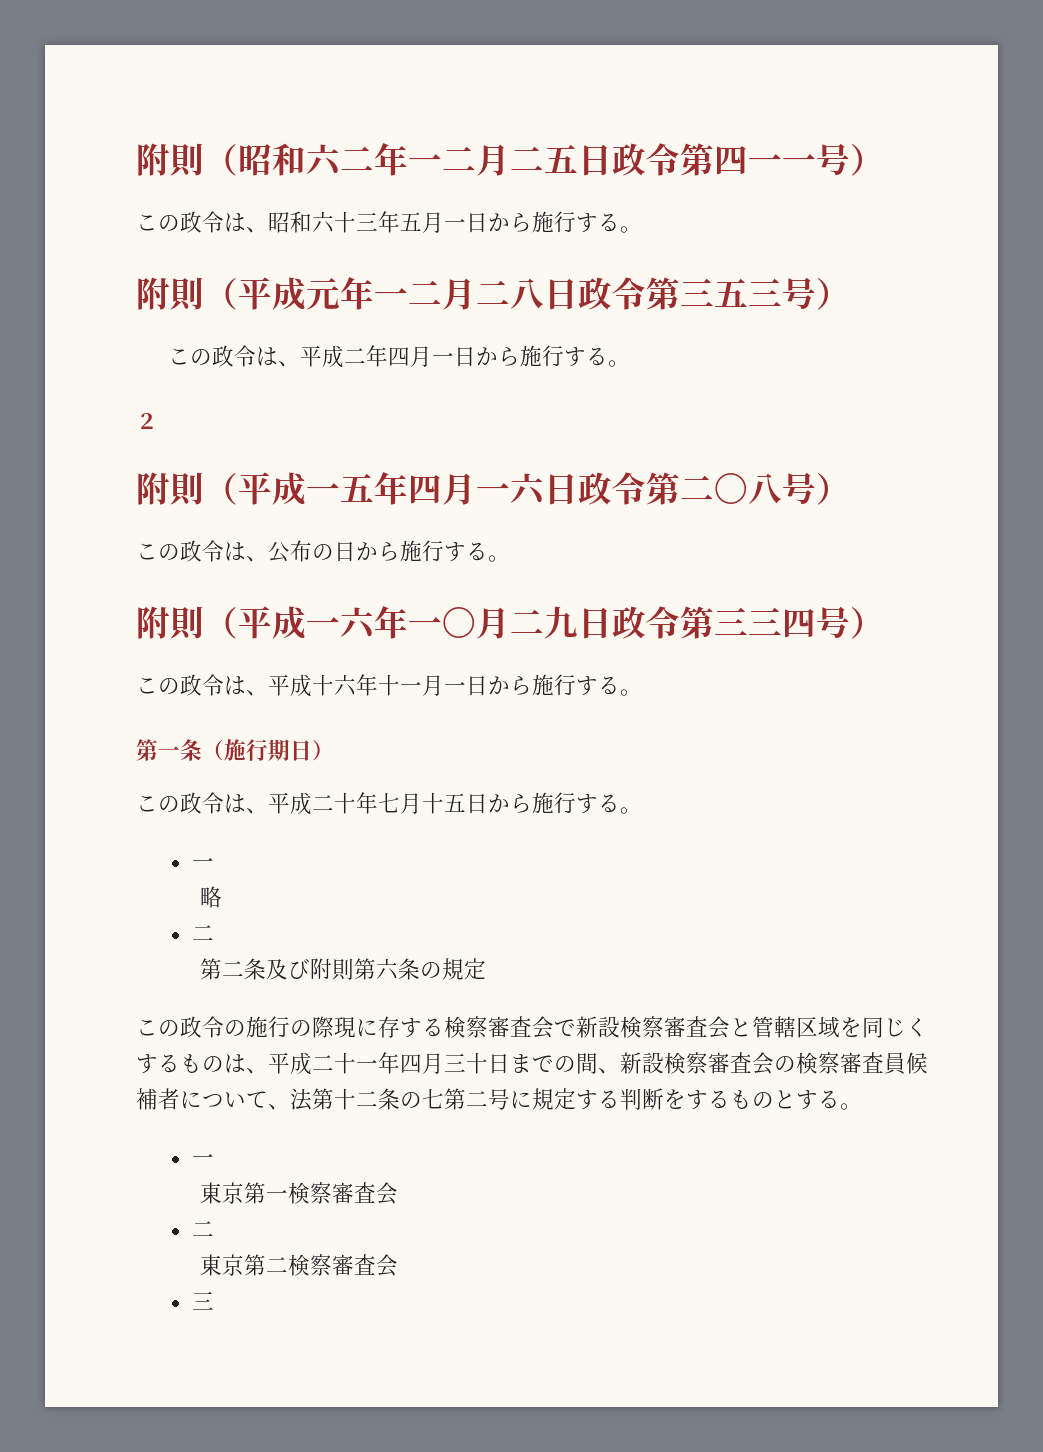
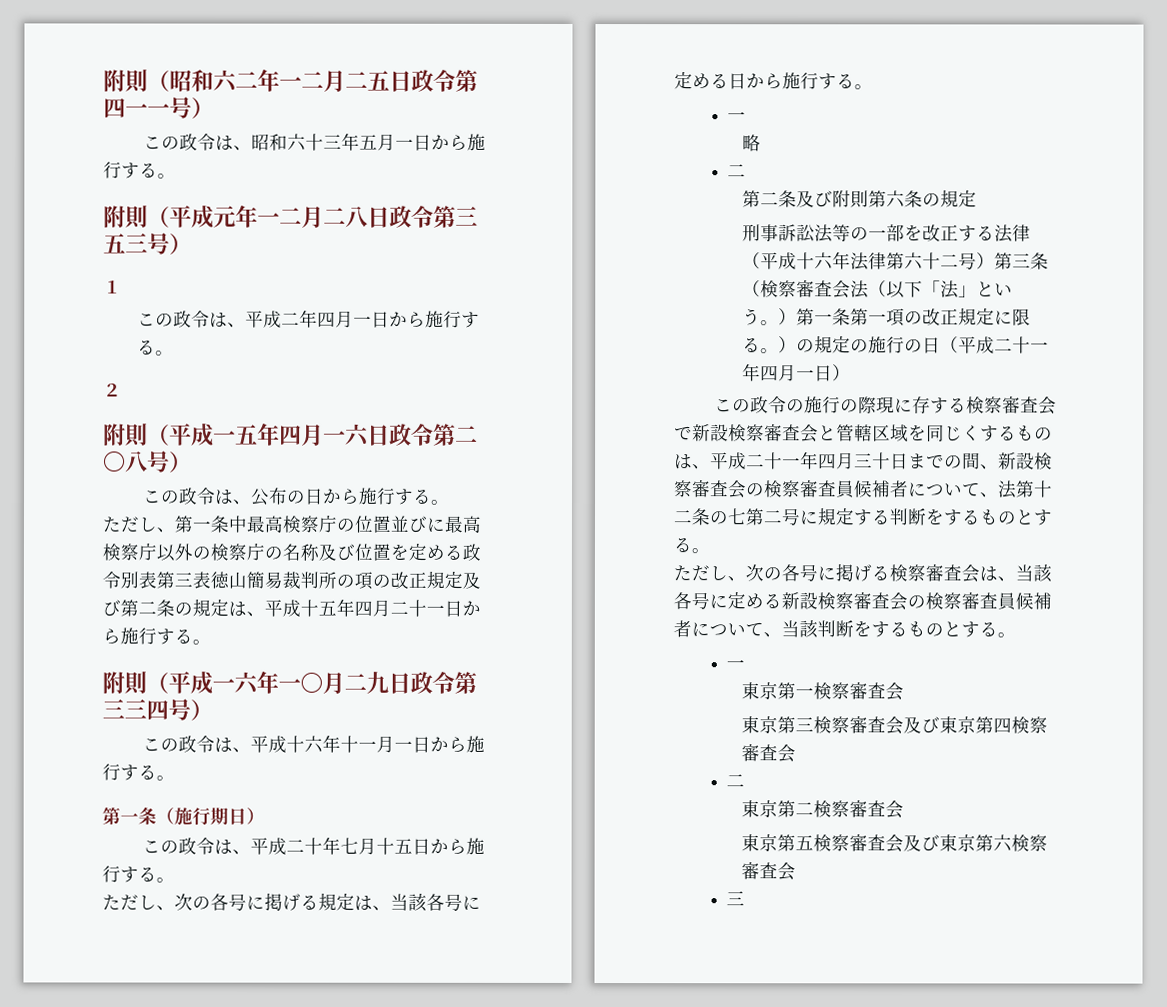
+ １
+ ただし、第一条中最高検察庁の位置並びに最高検察庁以外の検察庁の名称及び位置を定める政令別表第三表徳山簡易裁判所の項の改正規定及び第二条の規定は、平成十五年四月二十一日から施行する。
+ ただし、次の各号に掲げる規定は、当該各号に定める日から施行する。
+ 刑事訴訟法等の一部を改正する法律（平成十六年法律第六十二号）第三条（検察審査会法（以下「法」という。）第一条第一項の改正規定に限る。）の規定の施行の日（平成二十一年四月一日）
+ ただし、次の各号に掲げる検察審査会は、当該各号に定める新設検察審査会の検察審査員候補者について、当該判断をするものとする。
+ 東京第三検察審査会及び東京第四検察審査会
+ 東京第五検察審査会及び東京第六検察審査会

